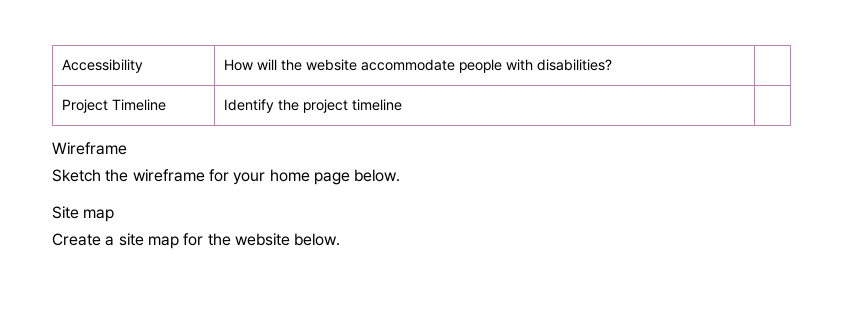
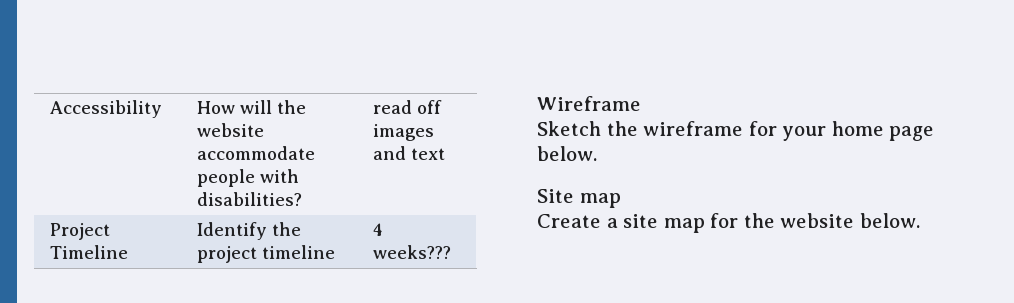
- Accessibility | How will the website accommodate people with disabilities? |
+ Accessibility | How will the website accommodate people with disabilities? | read off images and text
- Project Timeline | Identify the project timeline |
+ Project Timeline | Identify the project timeline | 4 weeks???

